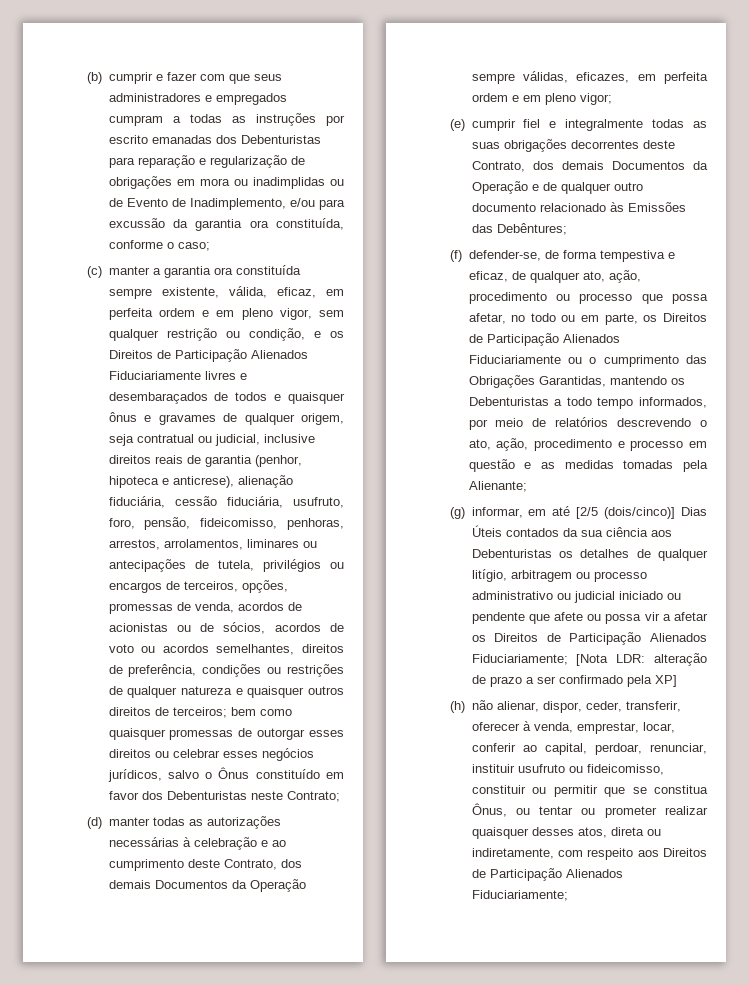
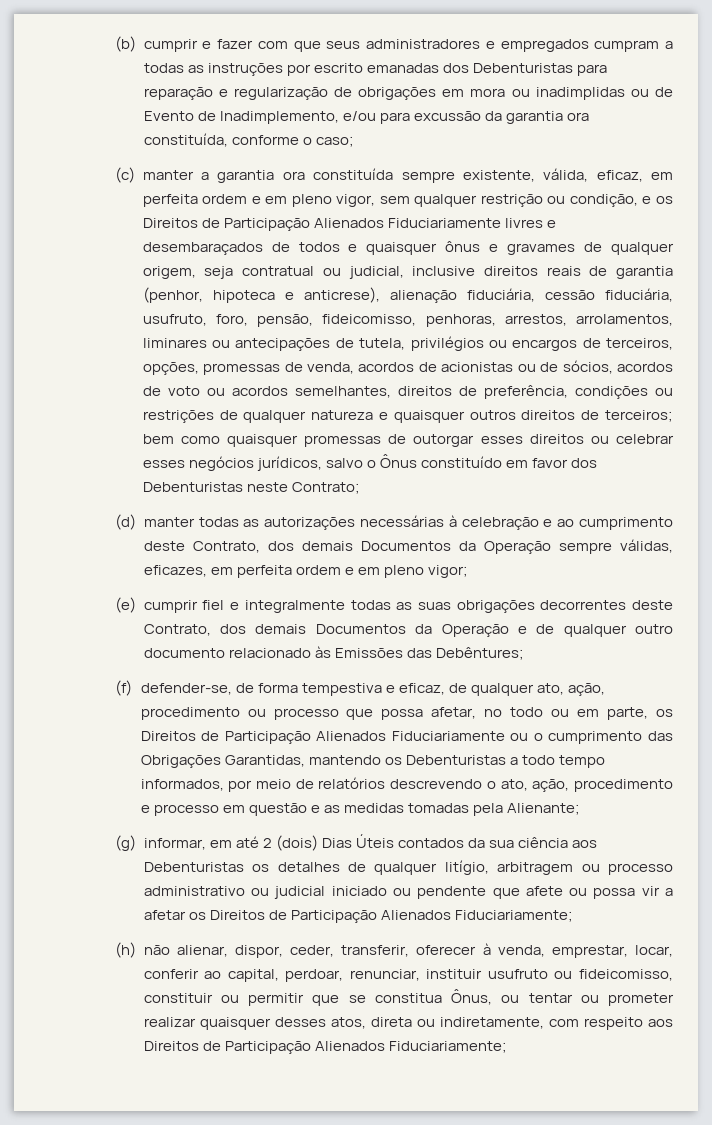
- (g) informar, em até [2/5 (dois/cinco)] Dias Úteis contados da sua ciência aos Debenturistas os detalhes de qualquer litígio, arbitragem ou processo administrativo ou judicial iniciado ou pendente que afete ou possa vir a afetar os Direitos de Participação Alienados Fiduciariamente; [Nota LDR: alteração de prazo a ser confirmado pela XP]
+ (g) informar, em até 2 (dois) Dias Úteis contados da sua ciência aos Debenturistas os detalhes de qualquer litígio, arbitragem ou processo administrativo ou judicial iniciado ou pendente que afete ou possa vir a afetar os Direitos de Participação Alienados Fiduciariamente;

